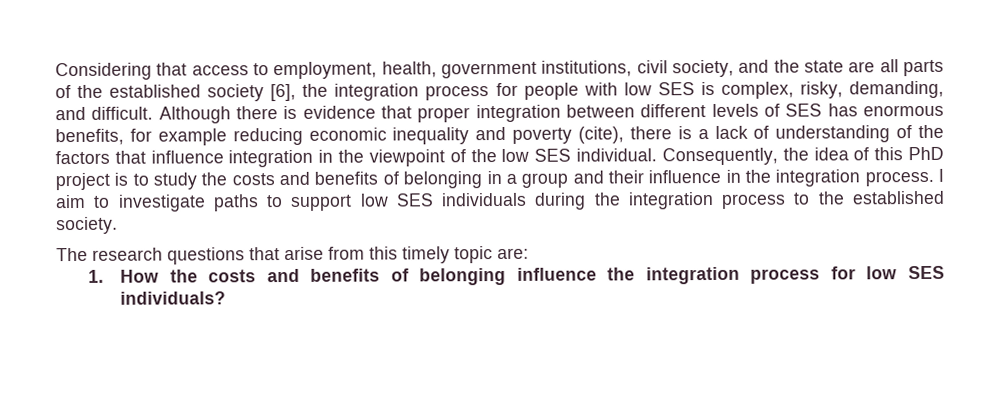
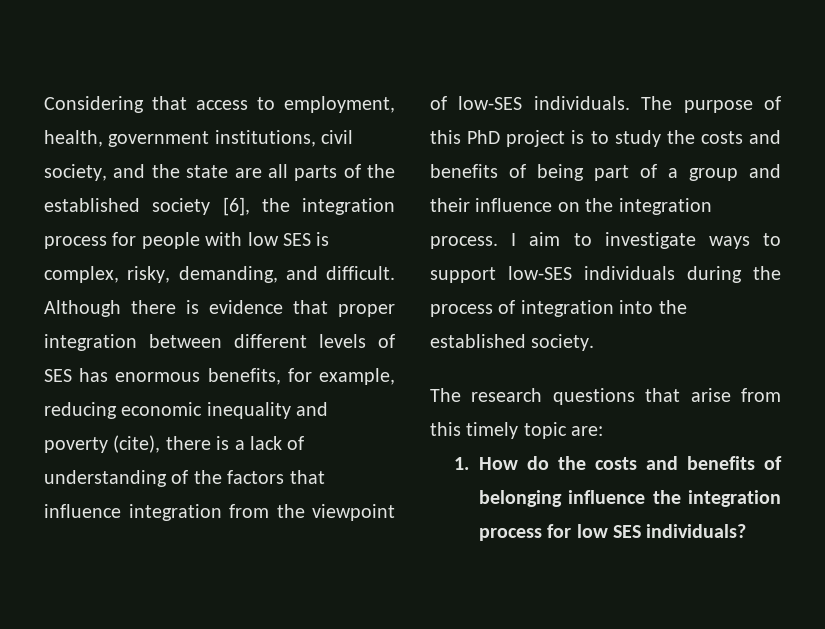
- Although there is evidence that proper integration between different levels of SES has enormous benefits, for example reducing economic inequality and poverty (cite), there is a lack of understanding of the factors that influence integration in the viewpoint of the low SES individual. Consequently, the idea of this PhD project is to study the costs and benefits of belonging in a group and their influence in the integration process.
+ Although there is evidence that proper integration between different levels of SES has enormous benefits, for example, reducing economic inequality and poverty (cite), there is a lack of understanding of the factors that influence integration from the viewpoint of low-SES individuals. The purpose of this PhD project is to study the costs and benefits of being part of a group and their influence on the integration process.
- I aim to investigate paths to support low SES individuals during the integration process to the established society.
+ I aim to investigate ways to support low-SES individuals during the process of integration into the established society.
- 1. How the costs and benefits of belonging influence the integration process for low SES individuals?
+ 1. How do the costs and benefits of belonging influence the integration process for low SES individuals?

